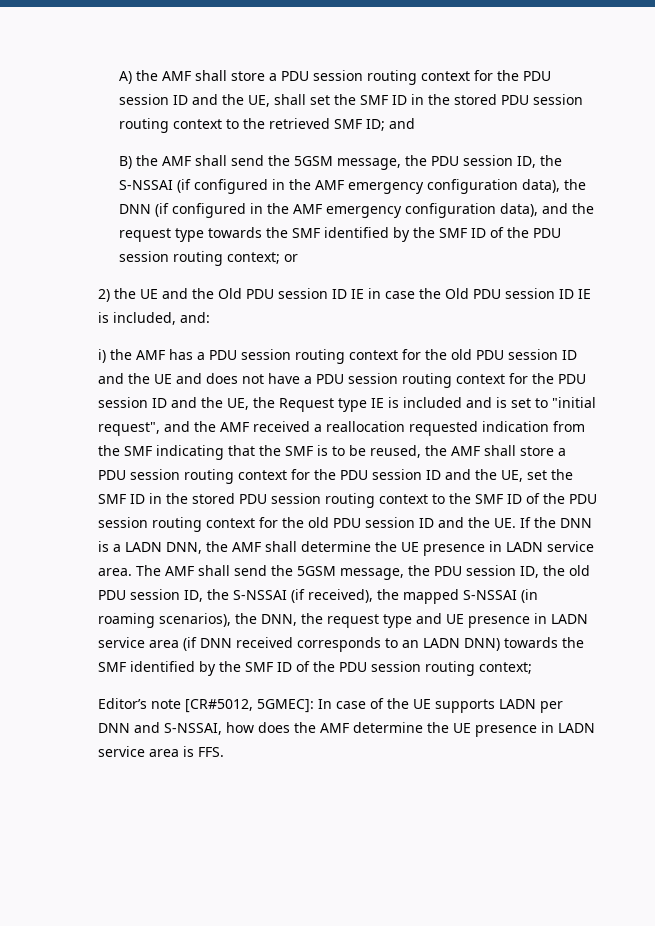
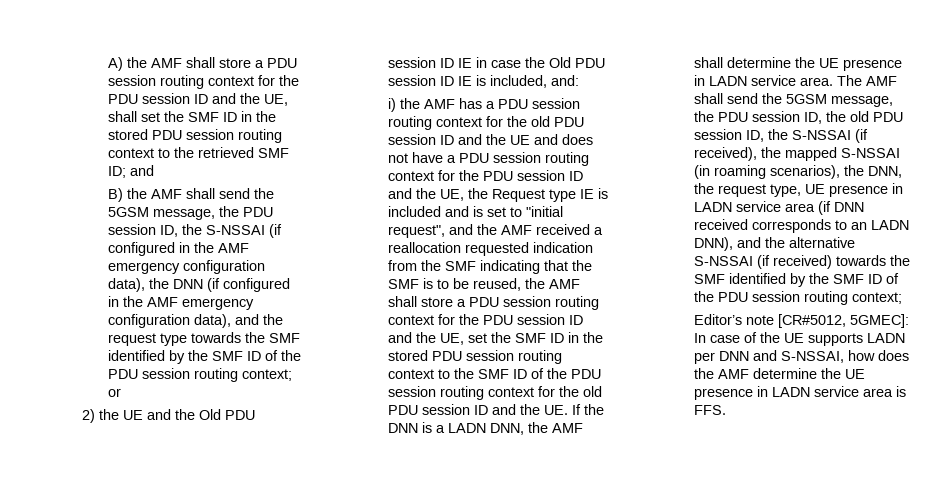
- The AMF shall send the 5GSM message, the PDU session ID, the old PDU session ID, the S-NSSAI (if received), the mapped S-NSSAI (in roaming scenarios), the DNN, the request type and UE presence in LADN service area (if DNN received corresponds to an LADN DNN) towards the SMF identified by the SMF ID of the PDU session routing context;
+ The AMF shall send the 5GSM message, the PDU session ID, the old PDU session ID, the S-NSSAI (if received), the mapped S-NSSAI (in roaming scenarios), the DNN, the request type, UE presence in LADN service area (if DNN received corresponds to an LADN DNN), and the alternative S-NSSAI (if received) towards the SMF identified by the SMF ID of the PDU session routing context;

